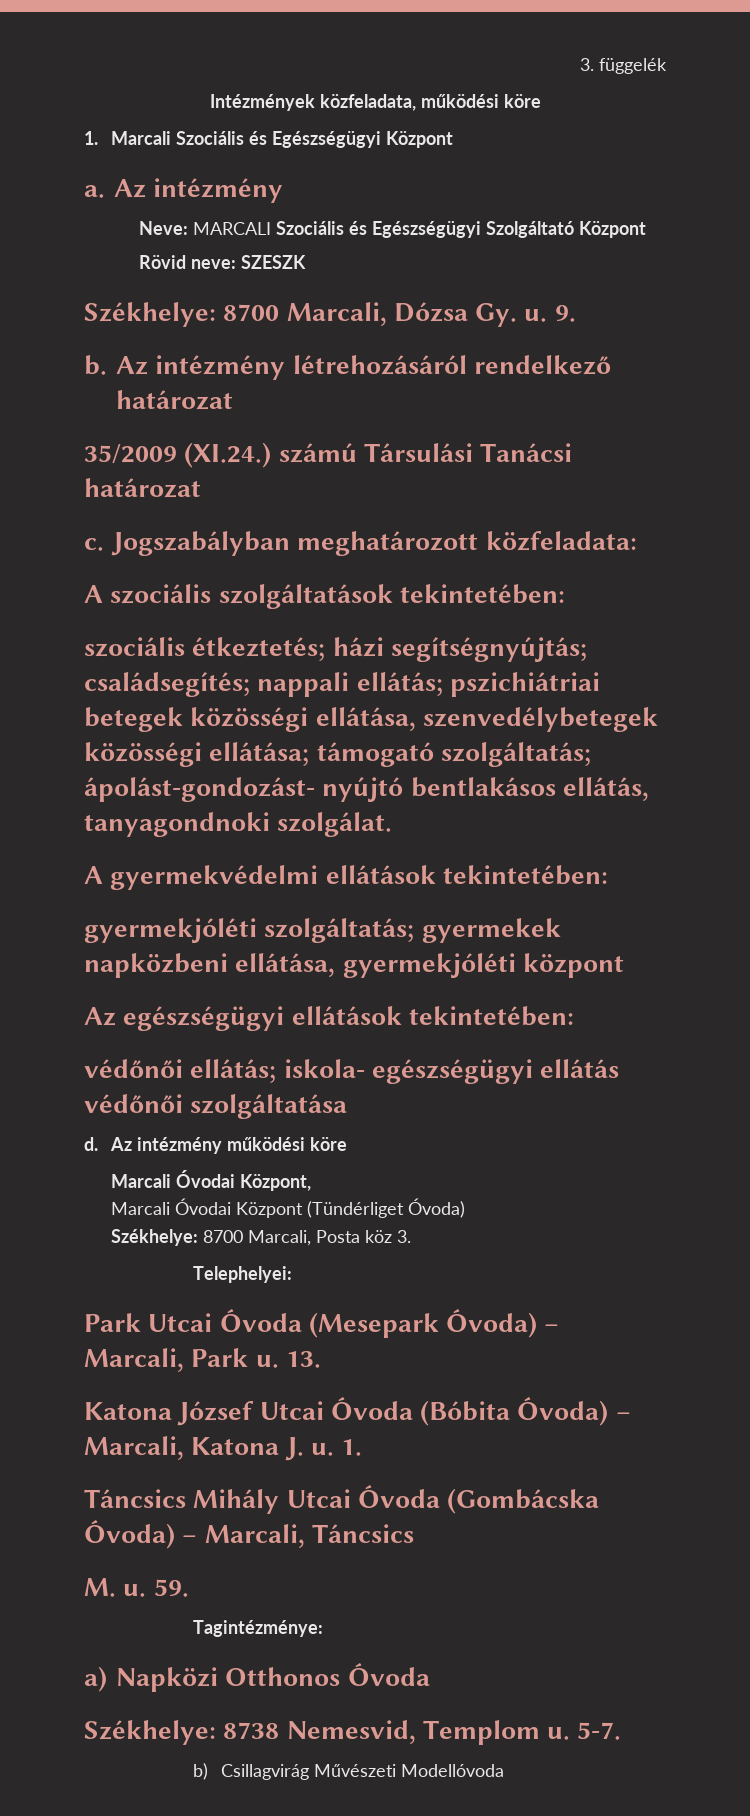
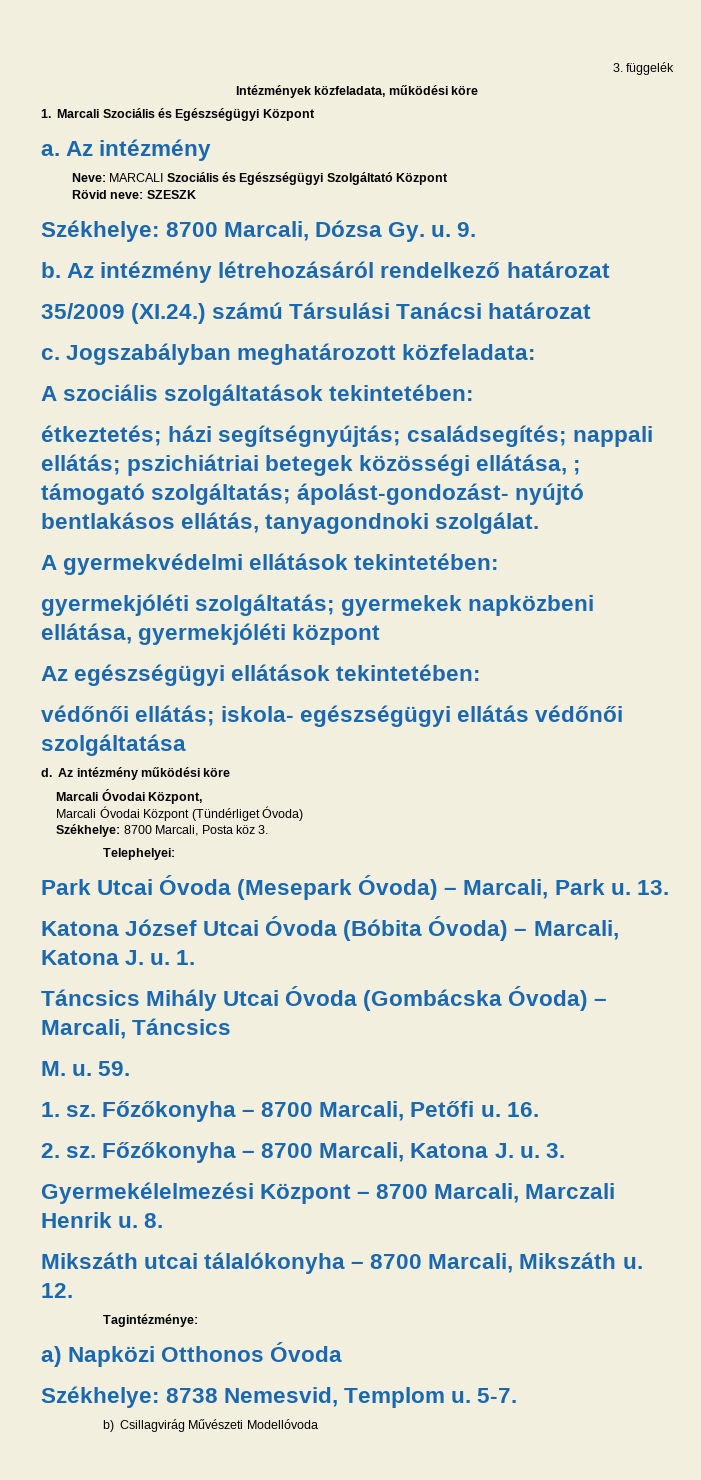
- szociális étkeztetés; házi segítségnyújtás; családsegítés; nappali ellátás; pszichiátriai betegek közösségi ellátása, szenvedélybetegek közösségi ellátása; támogató szolgáltatás; ápolást-gondozást- nyújtó bentlakásos ellátás, tanyagondnoki szolgálat.
+ étkeztetés; házi segítségnyújtás; családsegítés; nappali ellátás; pszichiátriai betegek közösségi ellátása, ; támogató szolgáltatás; ápolást-gondozást- nyújtó bentlakásos ellátás, tanyagondnoki szolgálat.
+ 1. sz. Főzőkonyha – 8700 Marcali, Petőfi u. 16.
+ 2. sz. Főzőkonyha – 8700 Marcali, Katona J. u. 3.
+ Gyermekélelmezési Központ – 8700 Marcali, Marczali Henrik u. 8.
+ Mikszáth utcai tálalókonyha – 8700 Marcali, Mikszáth u. 12.

